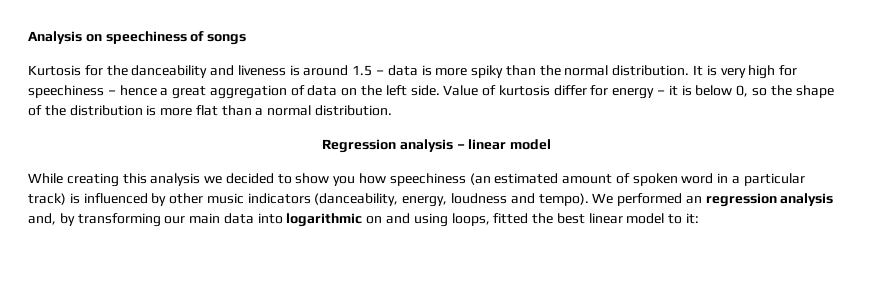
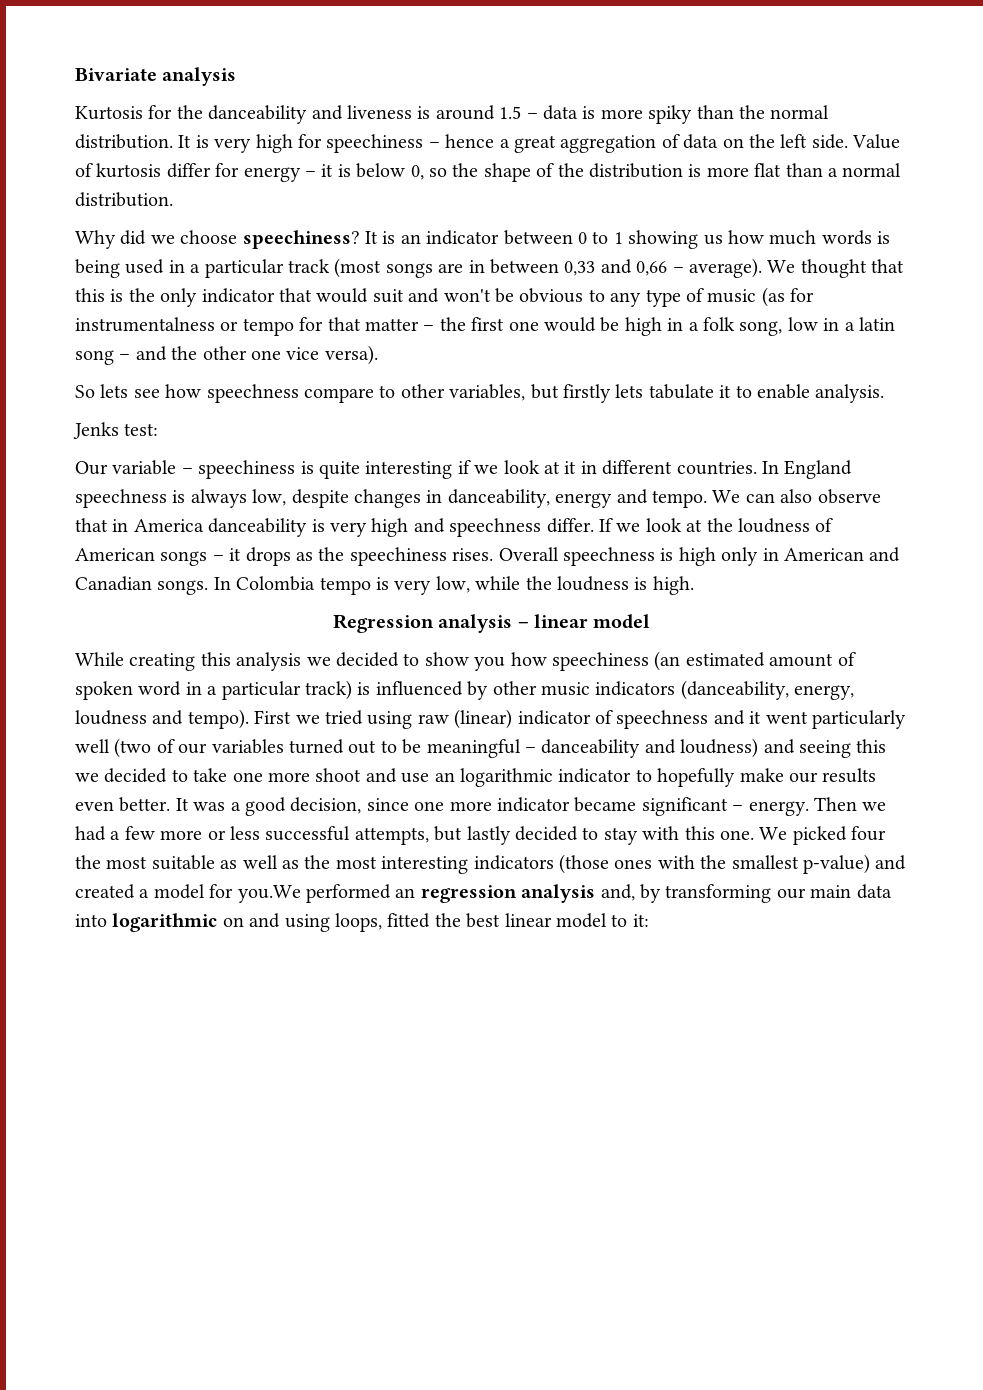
- Analysis on speechiness of songs
+ Bivariate analysis
+ Why did we choose speechiness? It is an indicator between 0 to 1 showing us how much words is being used in a particular track (most songs are in between 0,33 and 0,66 – average). We thought that this is the only indicator that would suit and won't be obvious to any type of music (as for instrumentalness or tempo for that matter – the first one would be high in a folk song, low in a latin song – and the other one vice versa).
+ So lets see how speechness compare to other variables, but firstly lets tabulate it to enable analysis.
+ Jenks test:
+ Our variable – speechiness is quite interesting if we look at it in different countries. In England speechness is always low, despite changes in danceability, energy and tempo. We can also observe that in America danceability is very high and speechness differ. If we look at the loudness of American songs – it drops as the speechiness rises. Overall speechness is high only in American and Canadian songs. In Colombia tempo is very low, while the loudness is high.
- We performed an regression analysis and, by transforming our main data into logarithmic on and using loops, fitted the best linear model to it:
+ First we tried using raw (linear) indicator of speechness and it went particularly well (two of our variables turned out to be meaningful – danceability and loudness) and seeing this we decided to take one more shoot and use an logarithmic indicator to hopefully make our results even better. It was a good decision, since one more indicator became significant – energy. Then we had a few more or less successful attempts, but lastly decided to stay with this one. We picked four the most suitable as well as the most interesting indicators (those ones with the smallest p-value) and created a model for you.We performed an regression analysis and, by transforming our main data into logarithmic on and using loops, fitted the best linear model to it:

